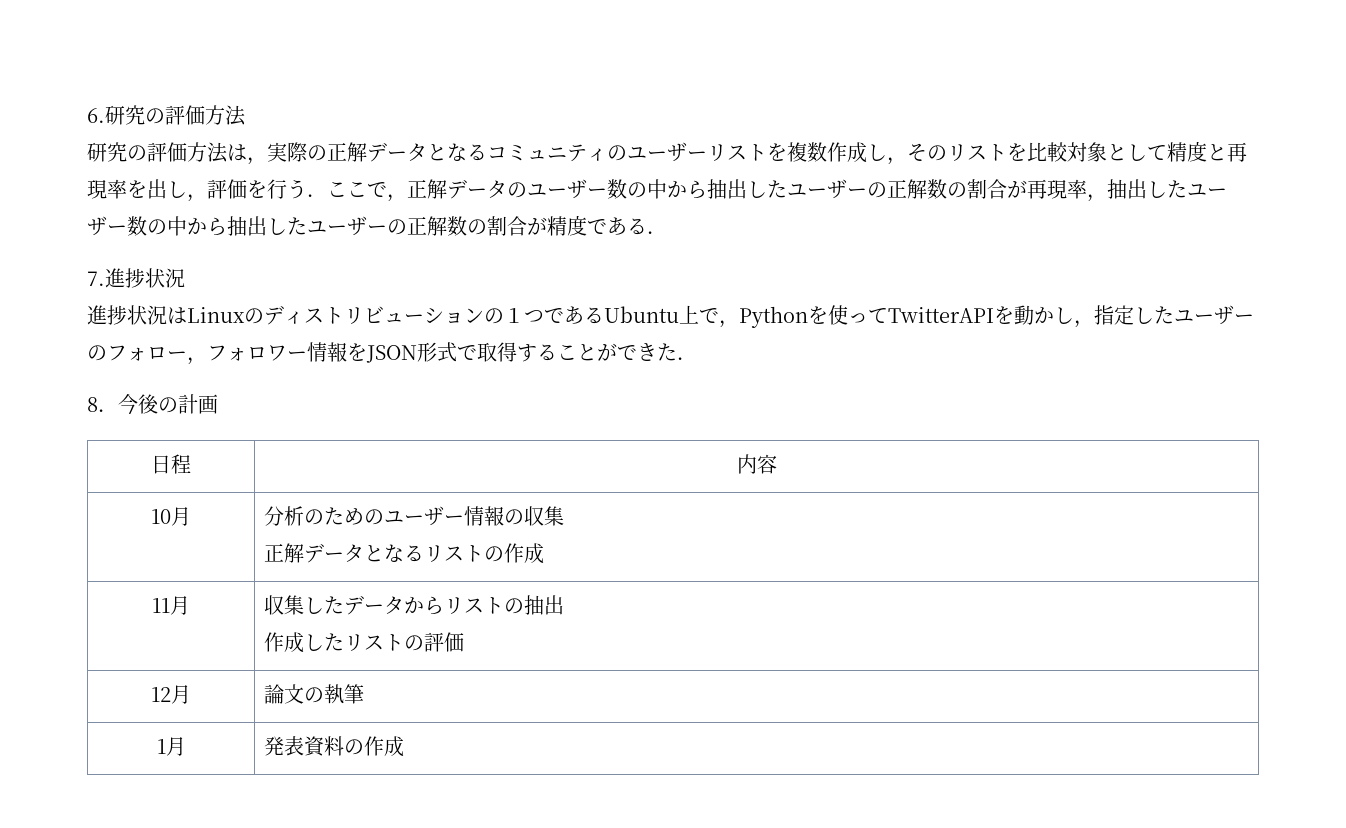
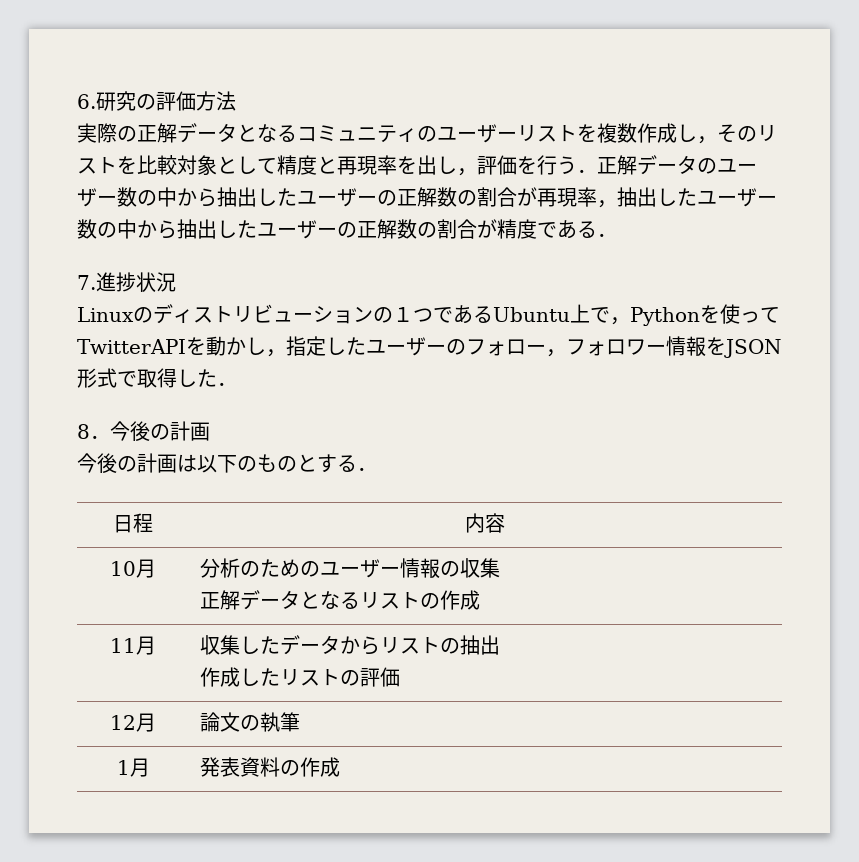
- 研究の評価方法は，実際の正解データとなるコミュニティのユーザーリストを複数作成し，そのリストを比較対象として精度と再現率を出し，評価を行う．ここで，正解データのユーザー数の中から抽出したユーザーの正解数の割合が再現率，抽出したユーザー数の中から抽出したユーザーの正解数の割合が精度である．
+ 実際の正解データとなるコミュニティのユーザーリストを複数作成し，そのリストを比較対象として精度と再現率を出し，評価を行う．正解データのユーザー数の中から抽出したユーザーの正解数の割合が再現率，抽出したユーザー数の中から抽出したユーザーの正解数の割合が精度である．
- 進捗状況はLinuxのディストリビューションの１つであるUbuntu上で，Pythonを使ってTwitterAPIを動かし，指定したユーザーのフォロー，フォロワー情報をJSON形式で取得することができた．
+ Linuxのディストリビューションの１つであるUbuntu上で，Pythonを使ってTwitterAPIを動かし，指定したユーザーのフォロー，フォロワー情報をJSON形式で取得した．
+ 今後の計画は以下のものとする．

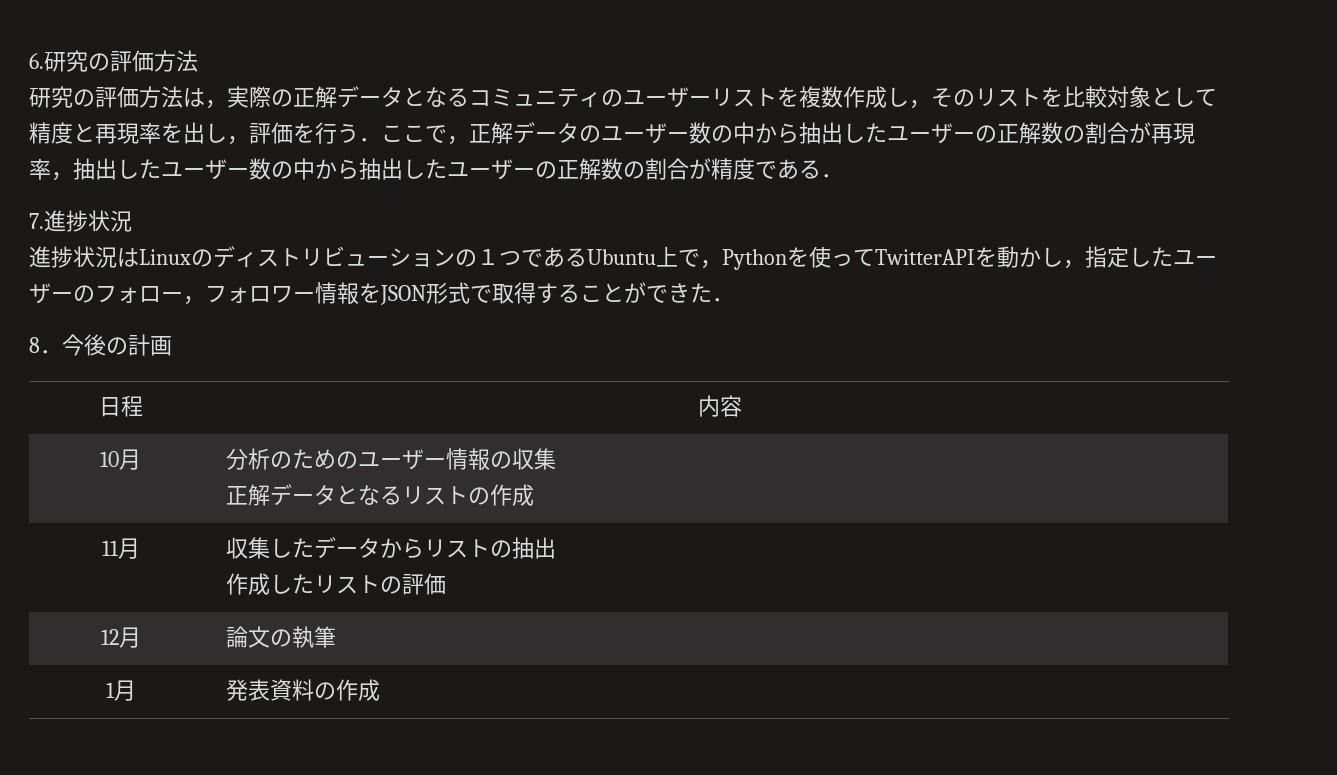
- 実際の正解データとなるコミュニティのユーザーリストを複数作成し，そのリストを比較対象として精度と再現率を出し，評価を行う．正解データのユーザー数の中から抽出したユーザーの正解数の割合が再現率，抽出したユーザー数の中から抽出したユーザーの正解数の割合が精度である．
+ 研究の評価方法は，実際の正解データとなるコミュニティのユーザーリストを複数作成し，そのリストを比較対象として精度と再現率を出し，評価を行う．ここで，正解データのユーザー数の中から抽出したユーザーの正解数の割合が再現率，抽出したユーザー数の中から抽出したユーザーの正解数の割合が精度である．
- Linuxのディストリビューションの１つであるUbuntu上で，Pythonを使ってTwitterAPIを動かし，指定したユーザーのフォロー，フォロワー情報をJSON形式で取得した．
+ 進捗状況はLinuxのディストリビューションの１つであるUbuntu上で，Pythonを使ってTwitterAPIを動かし，指定したユーザーのフォロー，フォロワー情報をJSON形式で取得することができた．
- 今後の計画は以下のものとする．

